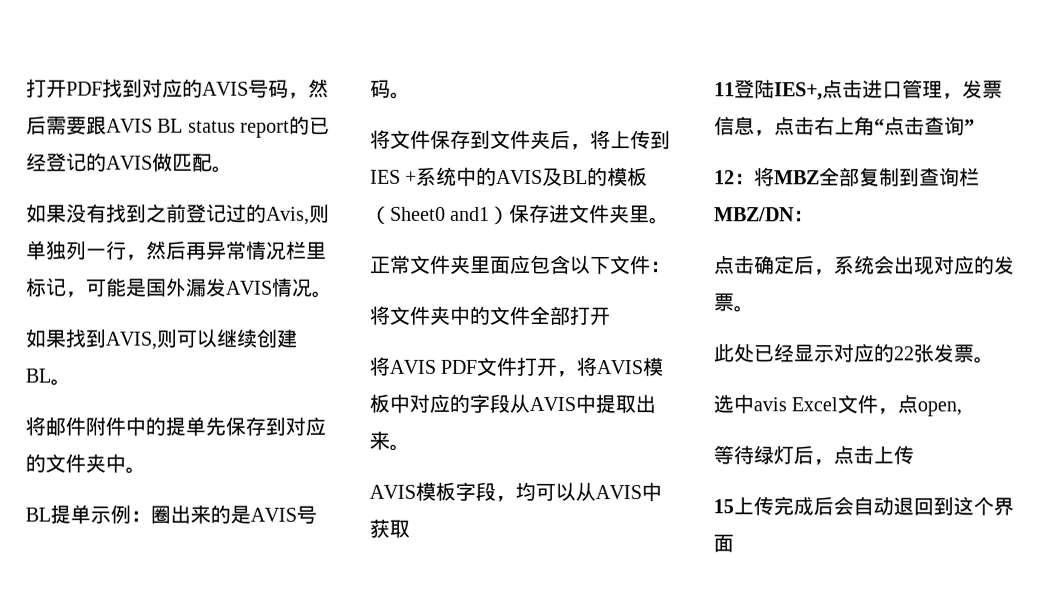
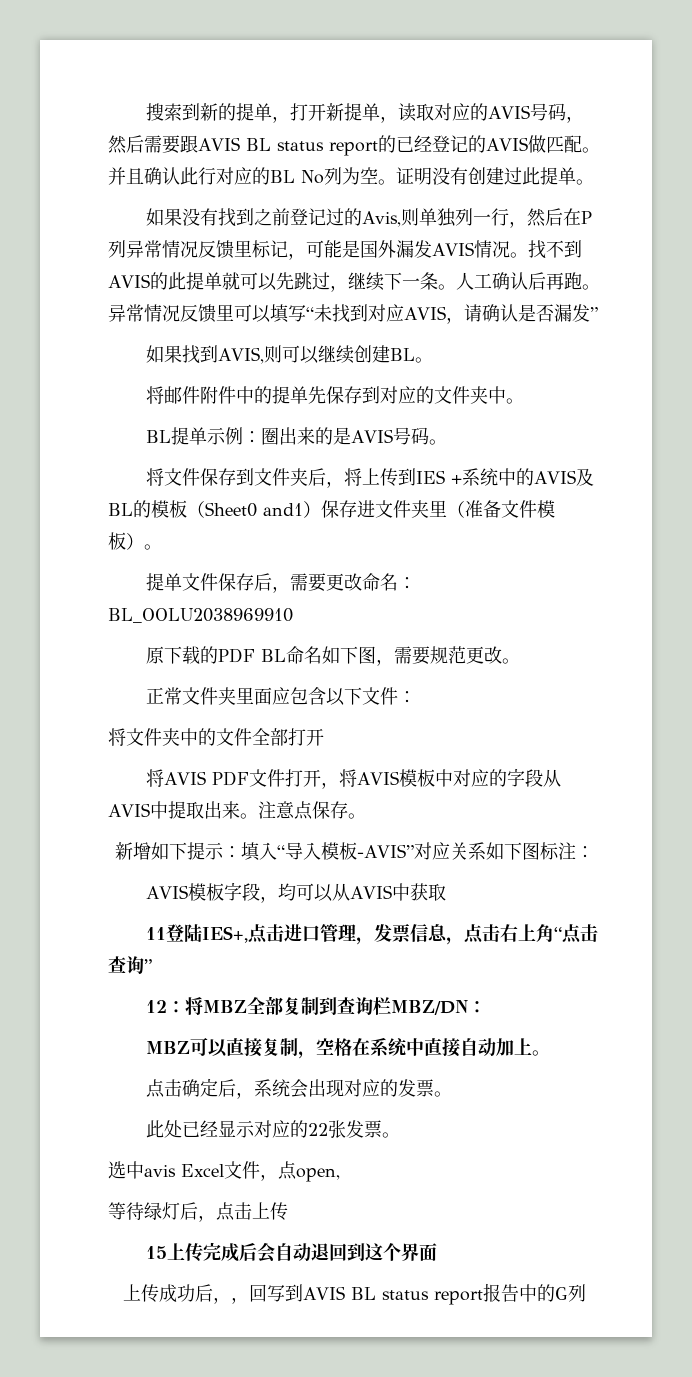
- 打开PDF找到对应的AVIS号码，然后需要跟AVIS BL status report的已经登记的AVIS做匹配。
+ 搜索到新的提单，打开新提单，读取对应的AVIS号码，然后需要跟AVIS BL status report的已经登记的AVIS做匹配。并且确认此行对应的BL No列为空。证明没有创建过此提单。
- 如果没有找到之前登记过的Avis,则单独列一行，然后再异常情况栏里标记，可能是国外漏发AVIS情况。
+ 如果没有找到之前登记过的Avis,则单独列一行，然后在P列异常情况反馈里标记，可能是国外漏发AVIS情况。找不到AVIS的此提单就可以先跳过，继续下一条。人工确认后再跑。异常情况反馈里可以填写“未找到对应AVIS，请确认是否漏发”
- 将文件保存到文件夹后，将上传到IES +系统中的AVIS及BL的模板（Sheet0 and1）保存进文件夹里。
+ 将文件保存到文件夹后，将上传到IES +系统中的AVIS及BL的模板（Sheet0 and1）保存进文件夹里（准备文件模板）。
+ 提单文件保存后，需要更改命名：BL_OOLU2038969910
+ 原下载的PDF BL命名如下图，需要规范更改。
+ 注意点保存。
+ 新增如下提示：填入“导入模板-AVIS”对应关系如下图标注：
+ MBZ可以直接复制，空格在系统中直接自动加上。
+ 上传成功后，，回写到AVIS BL status report报告中的G列

